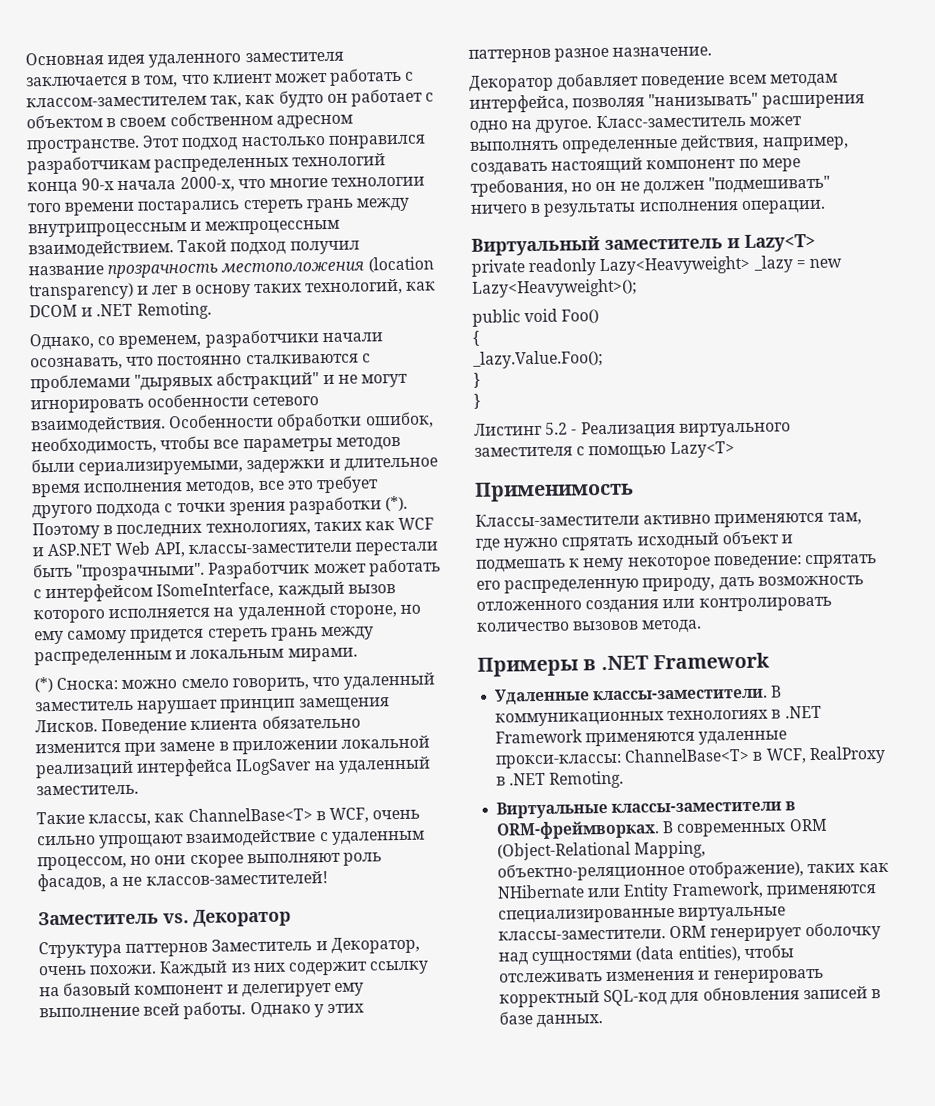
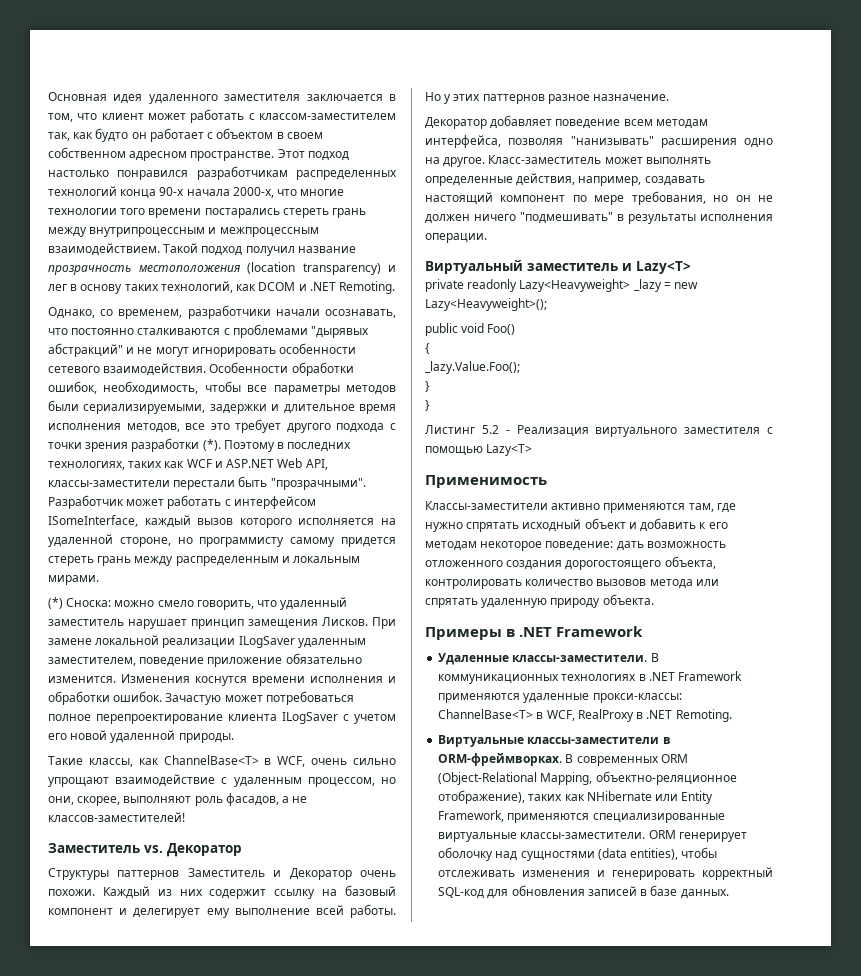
- Разработчик может работать с интерфейсом ISomeInterface, каждый вызов которого исполняется на удаленной стороне, но ему самому придется стереть грань между распределенным и локальным мирами.
+ Разработчик может работать с интерфейсом ISomeInterface, каждый вызов которого исполняется на удаленной стороне, но программисту самому придется стереть грань между распределенным и локальным мирами.
- Поведение клиента обязательно изменится при замене в приложении локальной реализаций интерфейса ILogSaver на удаленный заместитель.
+ При замене локальной реализации ILogSaver удаленным заместителем, поведение приложение обязательно изменится. Изменения коснутся времени исполнения и обработки ошибок. Зачастую может потребоваться полное перепроектирование клиента ILogSaver с учетом его новой удаленной природы.
- Такие классы, как ChannelBase<T> в WCF, очень сильно упрощают взаимодействие с удаленным процессом, но они скорее выполняют роль фасадов, а не классов-заместителей!
+ Такие классы, как ChannelBase<T> в WCF, очень сильно упрощают взаимодействие с удаленным процессом, но они, скорее, выполняют роль фасадов, а не классов-заместителей!
- Структура паттернов Заместитель и Декоратор, очень похожи.
+ Структуры паттернов Заместитель и Декоратор очень похожи.
- Однако у этих паттернов разное назначение.
+ Но у этих паттернов разное назначение.
- Класс-заместитель может выполнять определенные действия, например, создавать настоящий компонент по мере требования, но он не должен "подмешивать" ничего в результаты исполнения операции.
+ Класс-заместитель может выполнять определенные действия, например, создавать настоящий компонент по мере требования, но он не должен ничего "подмешивать" в результаты исполнения операции.
- Классы-заместители активно применяются там, где нужно спрятать исходный объект и подмешать к нему некоторое поведение: спрятать его распределенную природу, дать возможность отложенного создания или контролировать количество вызовов метода.
+ Классы-заместители активно применяются там, где нужно спрятать исходный объект и добавить к его методам некоторое поведение: дать возможность отложенного создания дорогостоящего объекта, контролировать количество вызовов метода или спрятать удаленную природу объекта.

